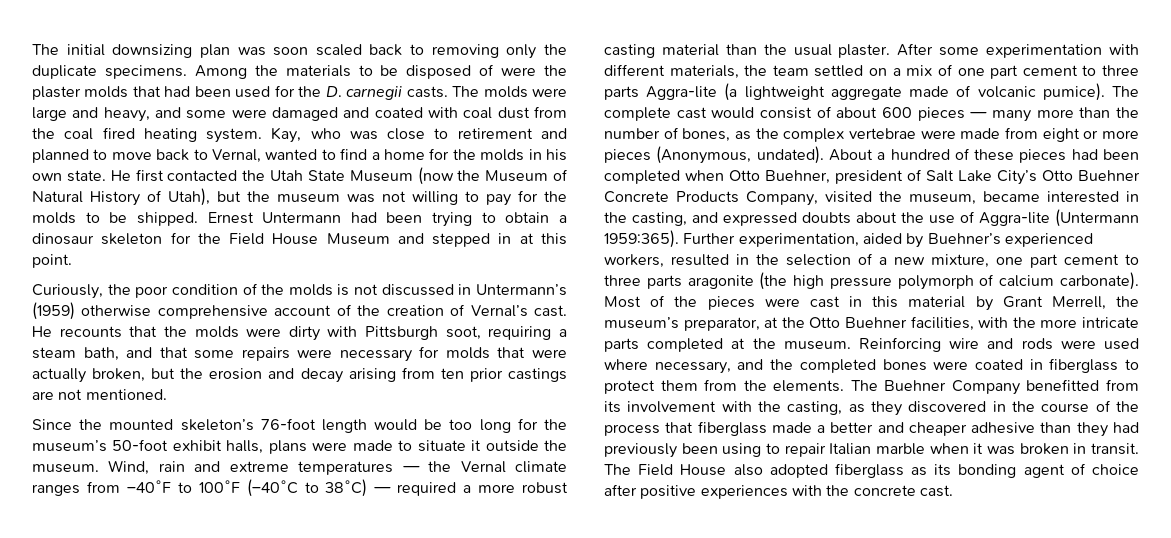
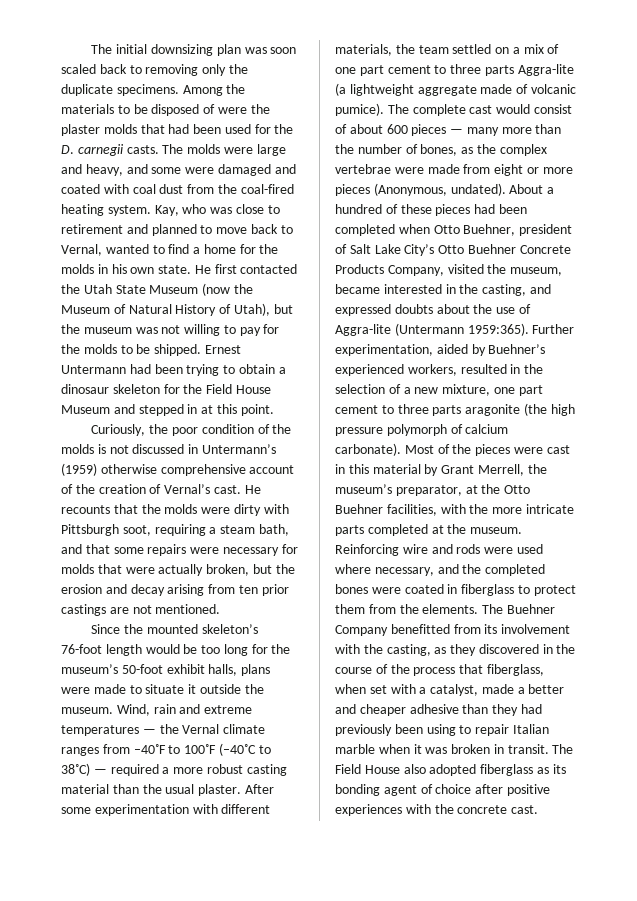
- The molds were large and heavy, and some were damaged and coated with coal dust from the coal fired heating system.
+ The molds were large and heavy, and some were damaged and coated with coal dust from the coal-fired heating system.
- The Buehner Company benefitted from its involvement with the casting, as they discovered in the course of the process that fiberglass made a better and cheaper adhesive than they had previously been using to repair Italian marble when it was broken in transit.
+ The Buehner Company benefitted from its involvement with the casting, as they discovered in the course of the process that fiberglass, when set with a catalyst, made a better and cheaper adhesive than they had previously been using to repair Italian marble when it was broken in transit.

